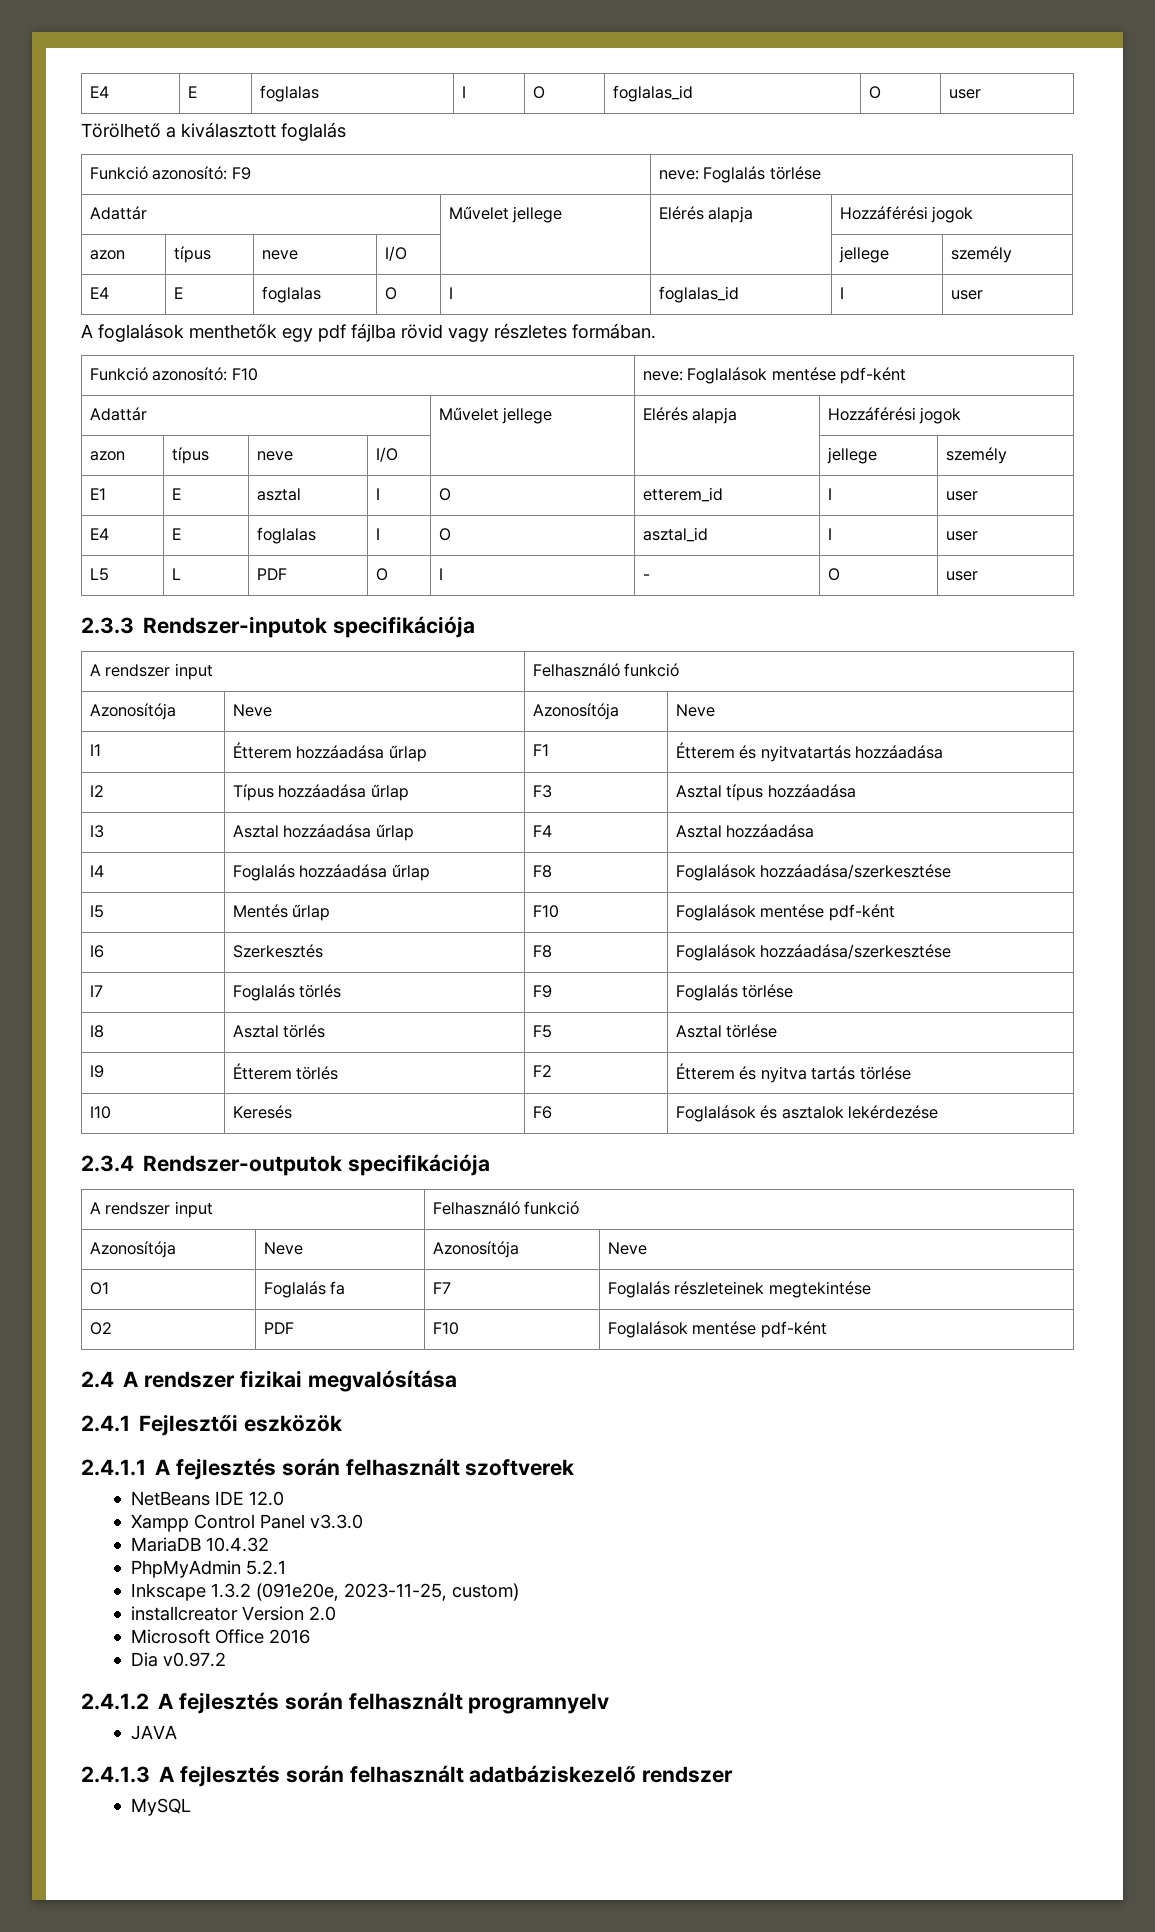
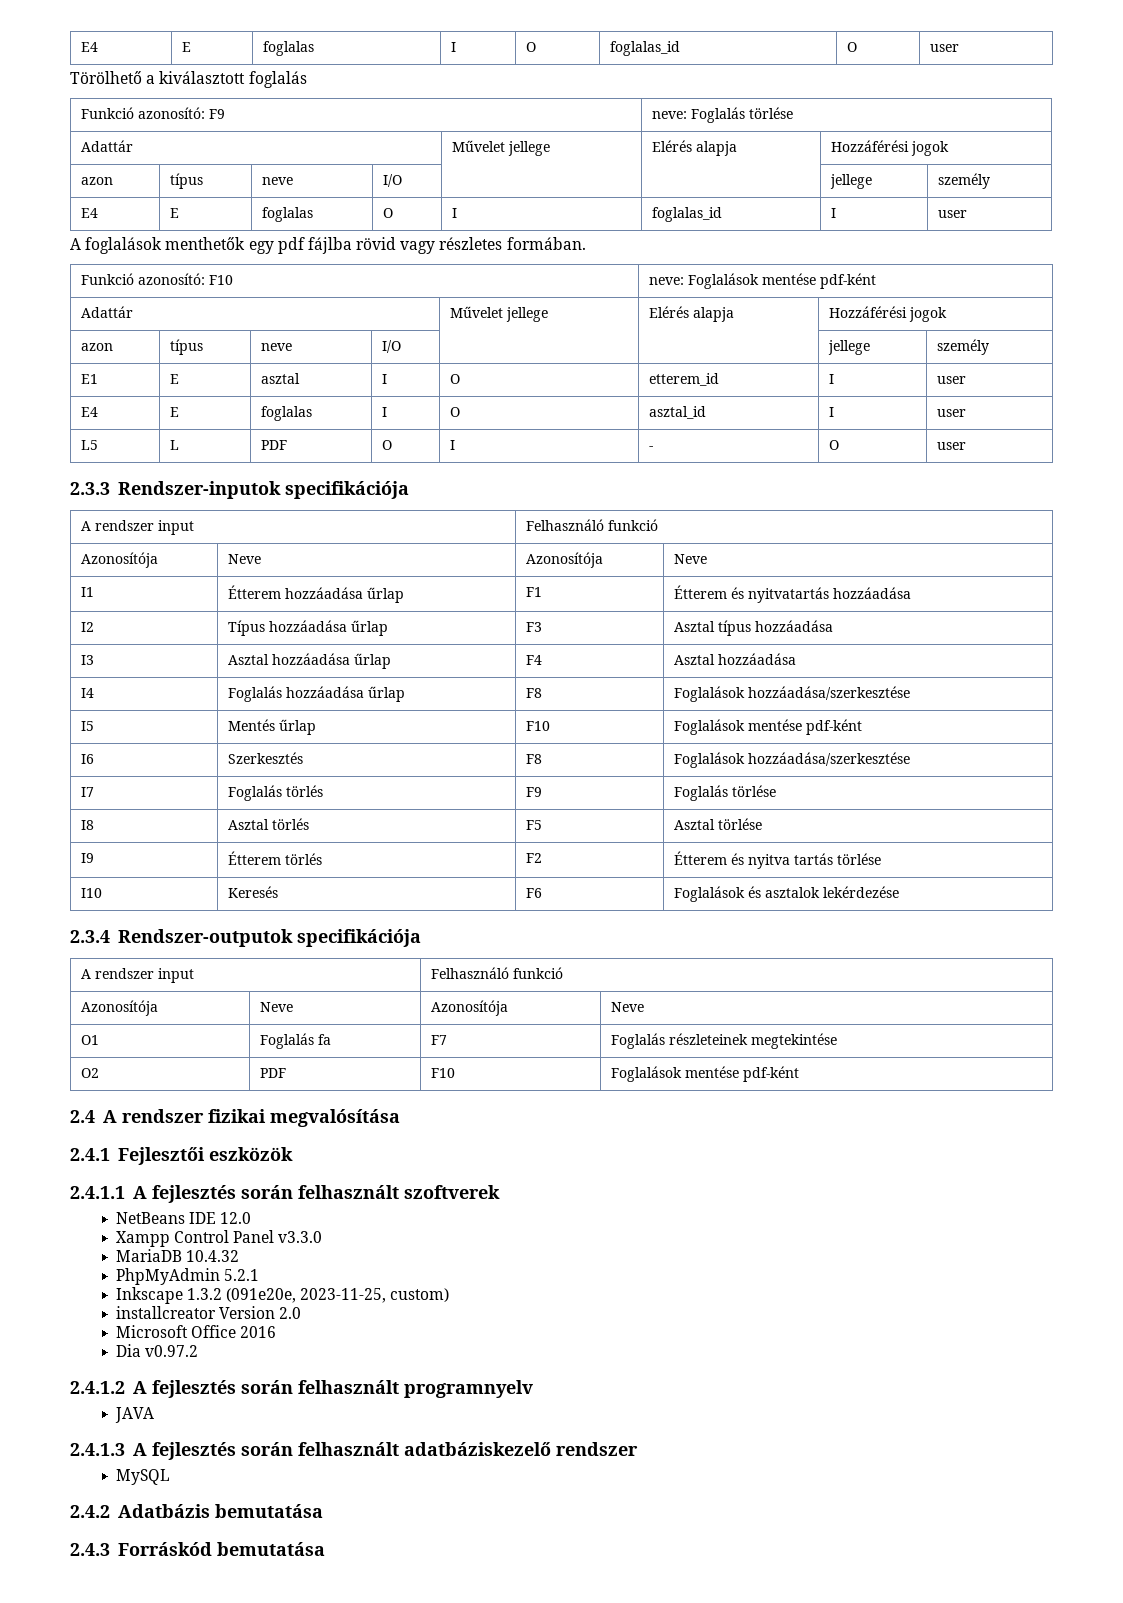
+ 2.4.2 Adatbázis bemutatása
+ 2.4.3 Forráskód bemutatása

